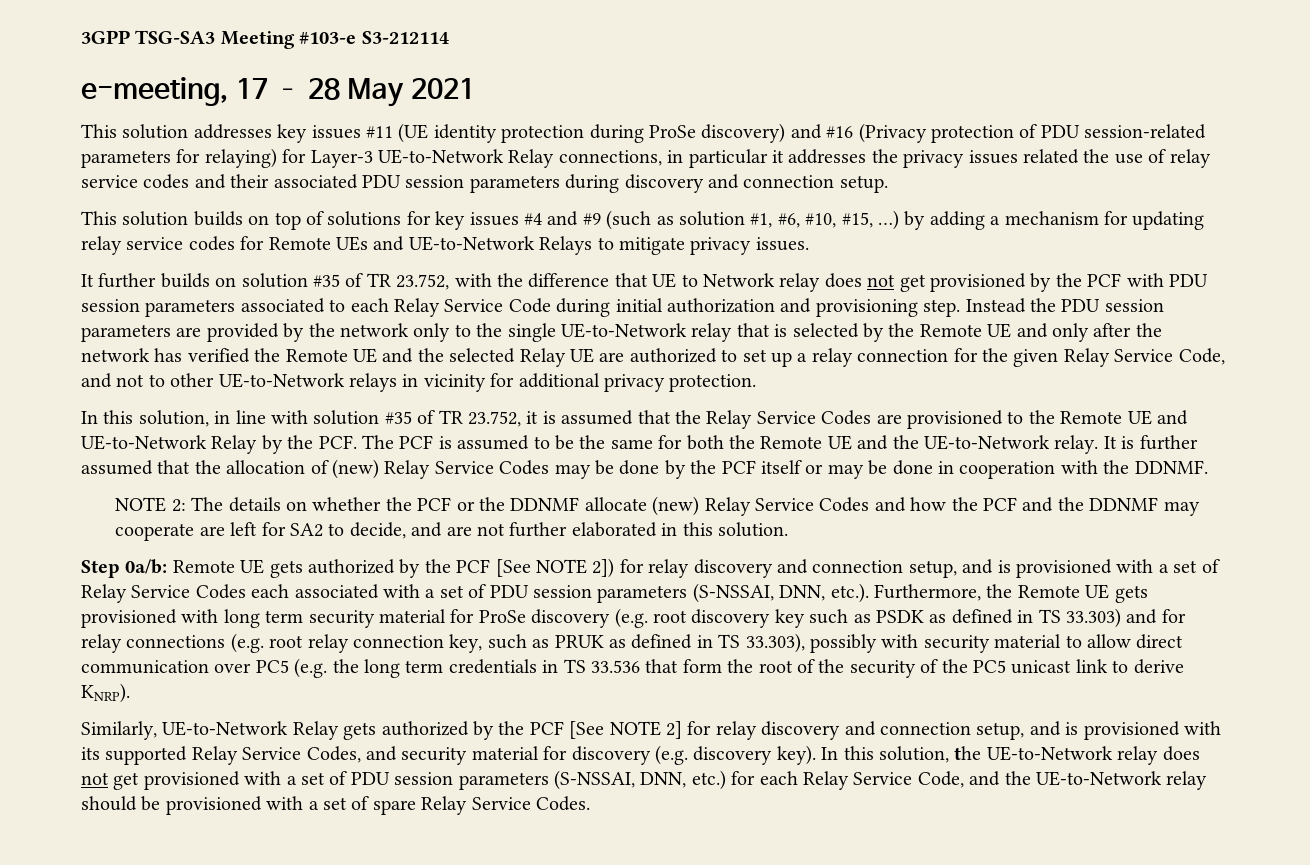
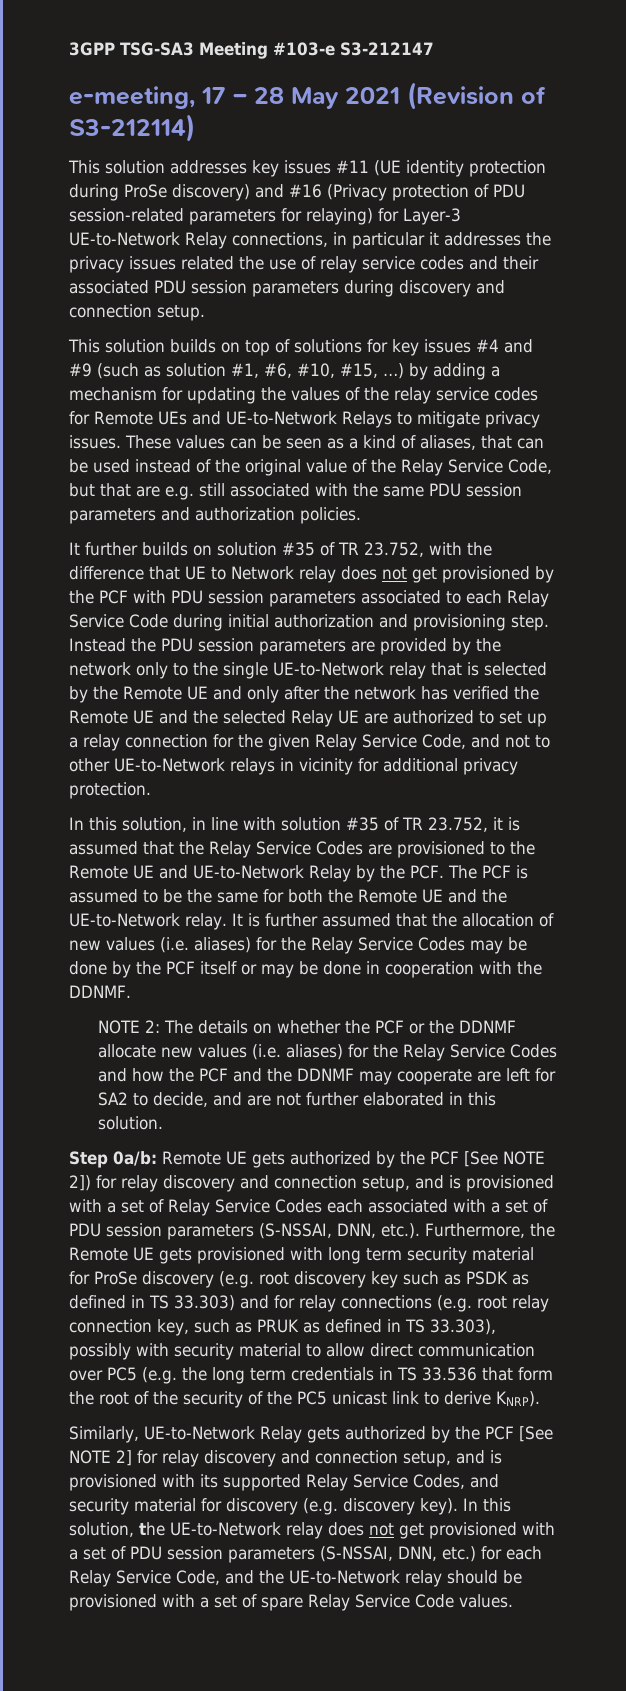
- 3GPP TSG-SA3 Meeting #103-e S3-212114
+ 3GPP TSG-SA3 Meeting #103-e S3-212147
- e-meeting, 17 – 28 May 2021
+ e-meeting, 17 – 28 May 2021 (Revision of S3-212114)
- This solution builds on top of solutions for key issues #4 and #9 (such as solution #1, #6, #10, #15, …) by adding a mechanism for updating relay service codes for Remote UEs and UE-to-Network Relays to mitigate privacy issues.
+ This solution builds on top of solutions for key issues #4 and #9 (such as solution #1, #6, #10, #15, …) by adding a mechanism for updating the values of the relay service codes for Remote UEs and UE-to-Network Relays to mitigate privacy issues. These values can be seen as a kind of aliases, that can be used instead of the original value of the Relay Service Code, but that are e.g. still associated with the same PDU session parameters and authorization policies.
- It is further assumed that the allocation of (new) Relay Service Codes may be done by the PCF itself or may be done in cooperation with the DDNMF.
+ It is further assumed that the allocation of new values (i.e. aliases) for the Relay Service Codes may be done by the PCF itself or may be done in cooperation with the DDNMF.
- NOTE 2: The details on whether the PCF or the DDNMF allocate (new) Relay Service Codes and how the PCF and the DDNMF may cooperate are left for SA2 to decide, and are not further elaborated in this solution.
+ NOTE 2: The details on whether the PCF or the DDNMF allocate new values (i.e. aliases) for the Relay Service Codes and how the PCF and the DDNMF may cooperate are left for SA2 to decide, and are not further elaborated in this solution.
- In this solution, the UE-to-Network relay does not get provisioned with a set of PDU session parameters (S-NSSAI, DNN, etc.) for each Relay Service Code, and the UE-to-Network relay should be provisioned with a set of spare Relay Service Codes.
+ In this solution, the UE-to-Network relay does not get provisioned with a set of PDU session parameters (S-NSSAI, DNN, etc.) for each Relay Service Code, and the UE-to-Network relay should be provisioned with a set of spare Relay Service Code values.

